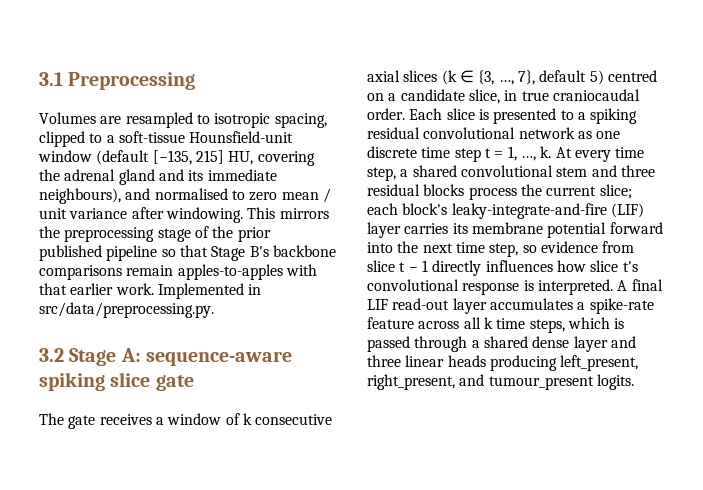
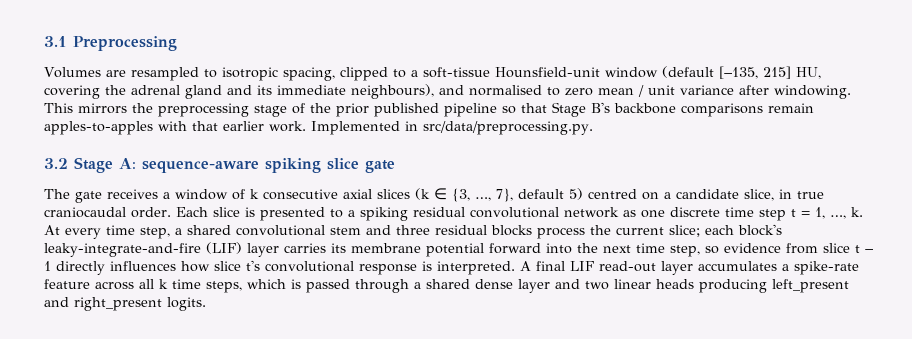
- A final LIF read-out layer accumulates a spike-rate feature across all k time steps, which is passed through a shared dense layer and three linear heads producing left_present, right_present, and tumour_present logits.
+ A final LIF read-out layer accumulates a spike-rate feature across all k time steps, which is passed through a shared dense layer and two linear heads producing left_present and right_present logits.

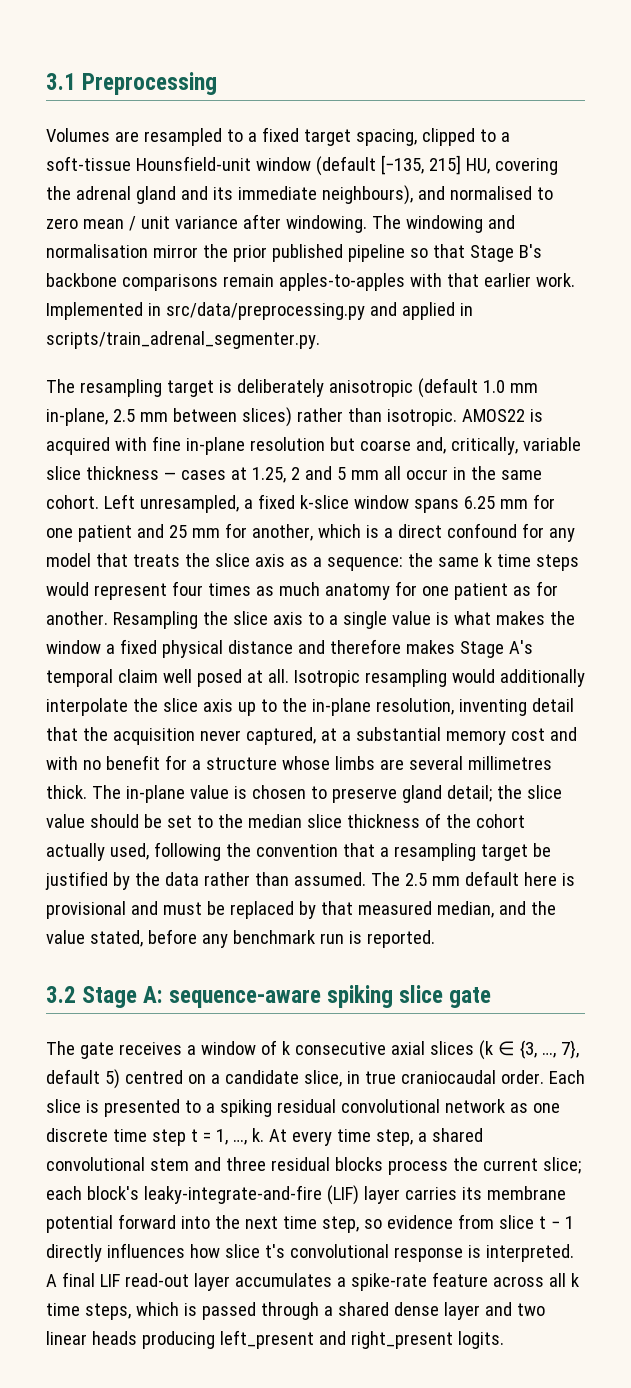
- Volumes are resampled to isotropic spacing, clipped to a soft-tissue Hounsfield-unit window (default [−135, 215] HU, covering the adrenal gland and its immediate neighbours), and normalised to zero mean / unit variance after windowing.
+ Volumes are resampled to a fixed target spacing, clipped to a soft-tissue Hounsfield-unit window (default [−135, 215] HU, covering the adrenal gland and its immediate neighbours), and normalised to zero mean / unit variance after windowing.
- This mirrors the preprocessing stage of the prior published pipeline so that Stage B's backbone comparisons remain apples-to-apples with that earlier work.
+ The windowing and normalisation mirror the prior published pipeline so that Stage B's backbone comparisons remain apples-to-apples with that earlier work.
- Implemented in src/data/preprocessing.py.
+ Implemented in src/data/preprocessing.py and applied in scripts/train_adrenal_segmenter.py.
+ The resampling target is deliberately anisotropic (default 1.0 mm in-plane, 2.5 mm between slices) rather than isotropic. AMOS22 is acquired with fine in-plane resolution but coarse and, critically, variable slice thickness — cases at 1.25, 2 and 5 mm all occur in the same cohort. Left unresampled, a fixed k-slice window spans 6.25 mm for one patient and 25 mm for another, which is a direct confound for any model that treats the slice axis as a sequence: the same k time steps would represent four times as much anatomy for one patient as for another. Resampling the slice axis to a single value is what makes the window a fixed physical distance and therefore makes Stage A's temporal claim well posed at all. Isotropic resampling would additionally interpolate the slice axis up to the in-plane resolution, inventing detail that the acquisition never captured, at a substantial memory cost and with no benefit for a structure whose limbs are several millimetres thick. The in-plane value is chosen to preserve gland detail; the slice value should be set to the median slice thickness of the cohort actually used, following the convention that a resampling target be justified by the data rather than assumed. The 2.5 mm default here is provisional and must be replaced by that measured median, and the value stated, before any benchmark run is reported.

